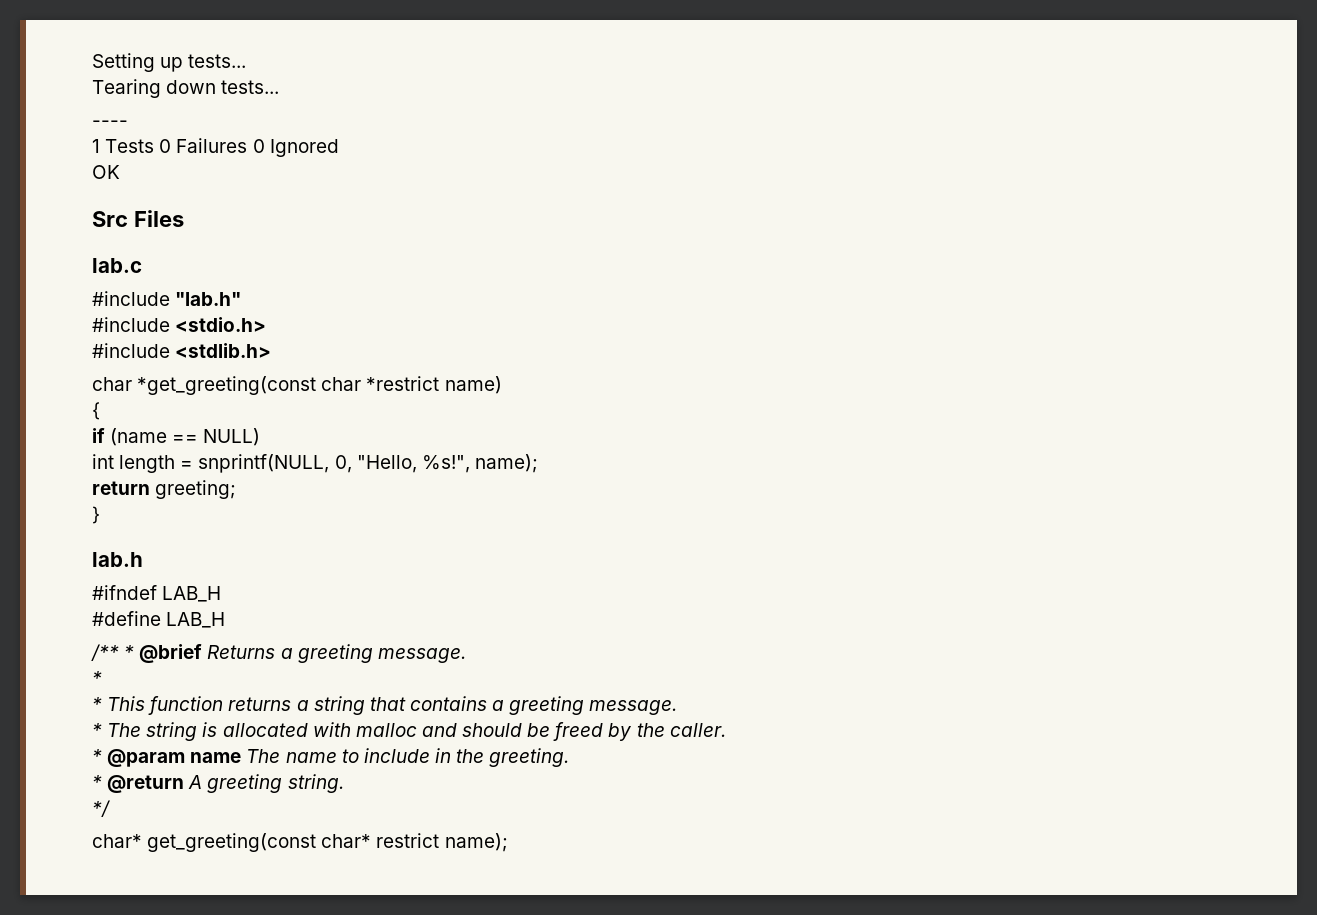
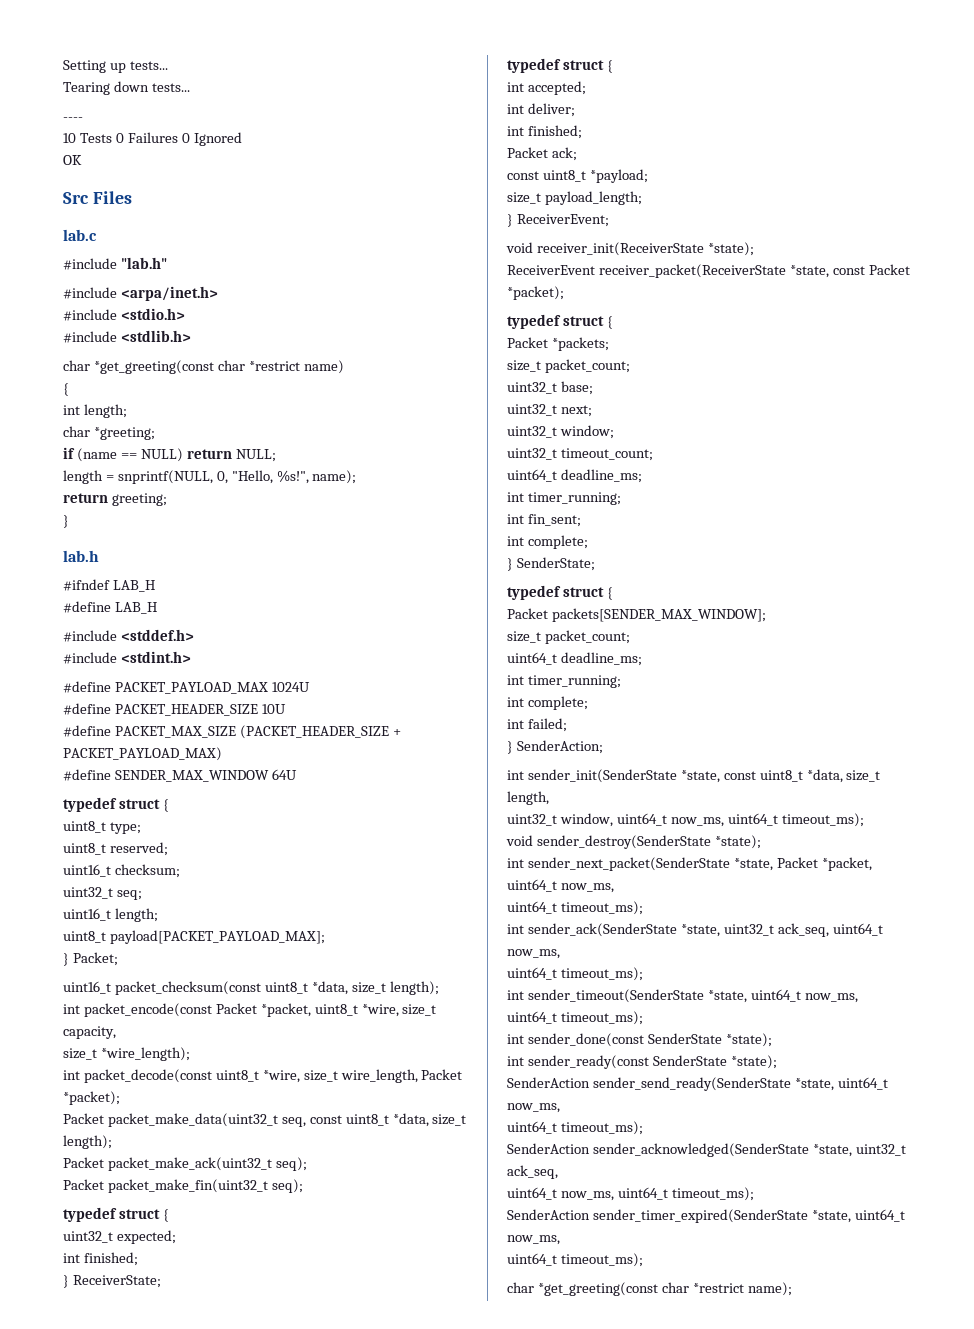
- 1 Tests 0 Failures 0 Ignored
+ 10 Tests 0 Failures 0 Ignored
+ #include <arpa/inet.h>
+ int length;
+ char *greeting;
- if (name == NULL)
- int length = snprintf(NULL, 0, "Hello, %s!", name);
+ if (name == NULL) return NULL;
+ length = snprintf(NULL, 0, "Hello, %s!", name);
- /** * @brief Returns a greeting message.
- *
- * This function returns a string that contains a greeting message.
- * The string is allocated with malloc and should be freed by the caller.
- * @param name The name to include in the greeting.
- * @return A greeting string.
- */
- char* get_greeting(const char* restrict name);
+ #include <stddef.h>
+ #include <stdint.h>
+ #define PACKET_PAYLOAD_MAX 1024U
+ #define PACKET_HEADER_SIZE 10U
+ #define PACKET_MAX_SIZE (PACKET_HEADER_SIZE + PACKET_PAYLOAD_MAX)
+ #define SENDER_MAX_WINDOW 64U
+ typedef struct {
+ uint8_t type;
+ uint8_t reserved;
+ uint16_t checksum;
+ uint32_t seq;
+ uint16_t length;
+ uint8_t payload[PACKET_PAYLOAD_MAX];
+ } Packet;
+ uint16_t packet_checksum(const uint8_t *data, size_t length);
+ int packet_encode(const Packet *packet, uint8_t *wire, size_t capacity,
+ size_t *wire_length);
+ int packet_decode(const uint8_t *wire, size_t wire_length, Packet *packet);
+ Packet packet_make_data(uint32_t seq, const uint8_t *data, size_t length);
+ Packet packet_make_ack(uint32_t seq);
+ Packet packet_make_fin(uint32_t seq);
+ typedef struct {
+ uint32_t expected;
+ int finished;
+ } ReceiverState;
+ typedef struct {
+ int accepted;
+ int deliver;
+ int finished;
+ Packet ack;
+ const uint8_t *payload;
+ size_t payload_length;
+ } ReceiverEvent;
+ void receiver_init(ReceiverState *state);
+ ReceiverEvent receiver_packet(ReceiverState *state, const Packet *packet);
+ typedef struct {
+ Packet *packets;
+ size_t packet_count;
+ uint32_t base;
+ uint32_t next;
+ uint32_t window;
+ uint32_t timeout_count;
+ uint64_t deadline_ms;
+ int timer_running;
+ int fin_sent;
+ int complete;
+ } SenderState;
+ typedef struct {
+ Packet packets[SENDER_MAX_WINDOW];
+ size_t packet_count;
+ uint64_t deadline_ms;
+ int timer_running;
+ int complete;
+ int failed;
+ } SenderAction;
+ int sender_init(SenderState *state, const uint8_t *data, size_t length,
+ uint32_t window, uint64_t now_ms, uint64_t timeout_ms);
+ void sender_destroy(SenderState *state);
+ int sender_next_packet(SenderState *state, Packet *packet, uint64_t now_ms,
+ uint64_t timeout_ms);
+ int sender_ack(SenderState *state, uint32_t ack_seq, uint64_t now_ms,
+ uint64_t timeout_ms);
+ int sender_timeout(SenderState *state, uint64_t now_ms, uint64_t timeout_ms);
+ int sender_done(const SenderState *state);
+ int sender_ready(const SenderState *state);
+ SenderAction sender_send_ready(SenderState *state, uint64_t now_ms,
+ uint64_t timeout_ms);
+ SenderAction sender_acknowledged(SenderState *state, uint32_t ack_seq,
+ uint64_t now_ms, uint64_t timeout_ms);
+ SenderAction sender_timer_expired(SenderState *state, uint64_t now_ms,
+ uint64_t timeout_ms);
+ char *get_greeting(const char *restrict name);

